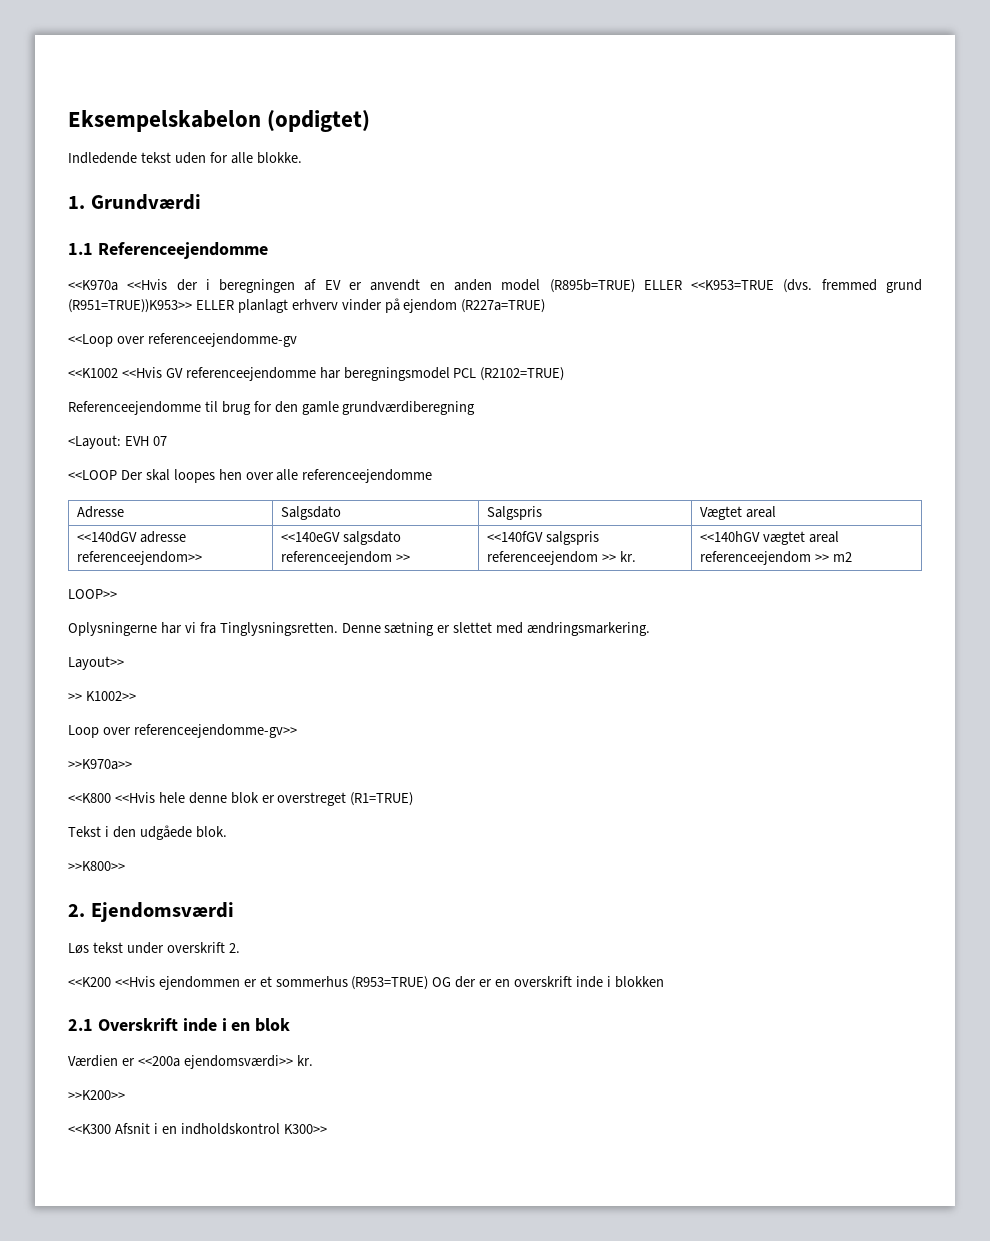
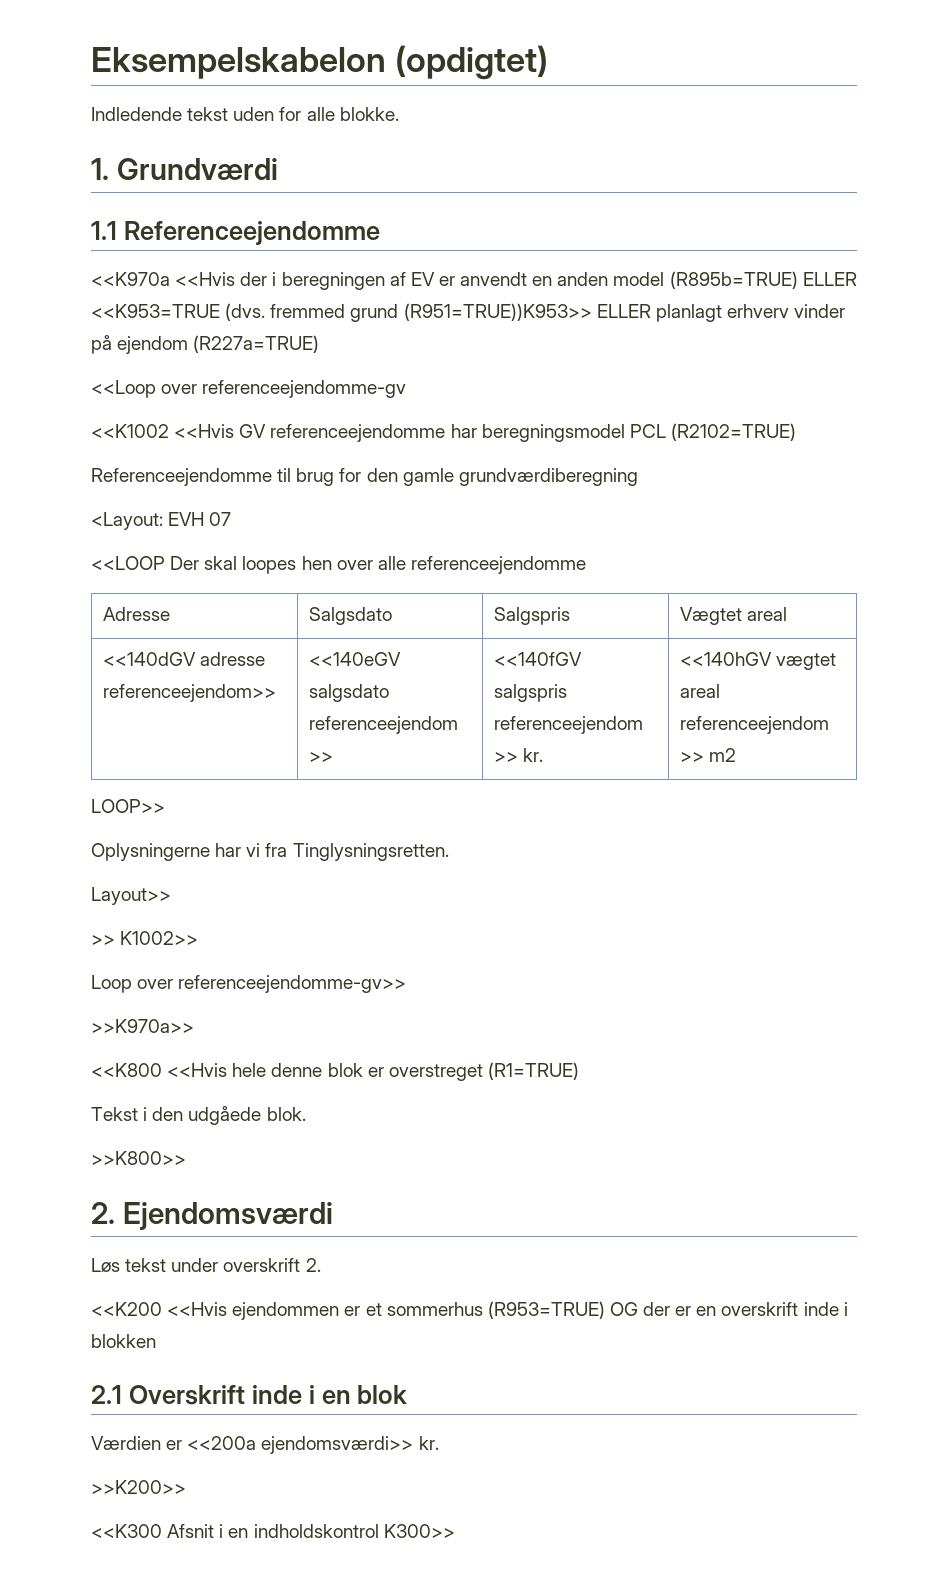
- Denne sætning er slettet med ændringsmarkering.

